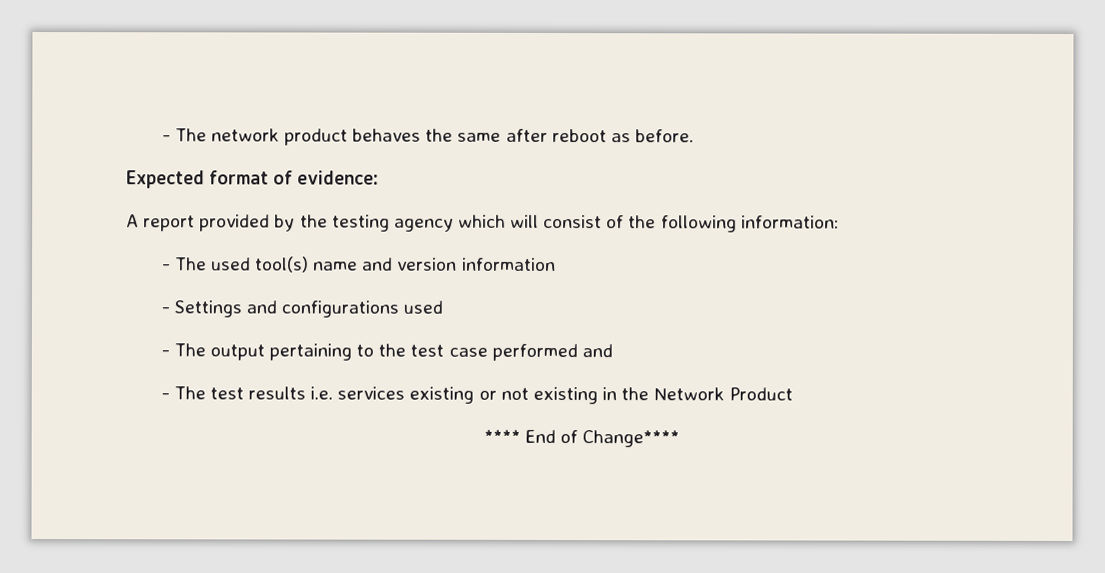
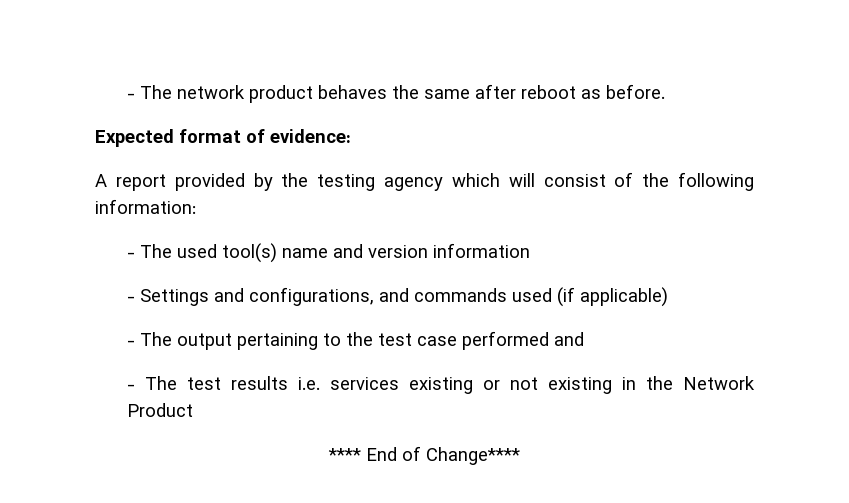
- - Settings and configurations used
+ - Settings and configurations, and commands used (if applicable)

